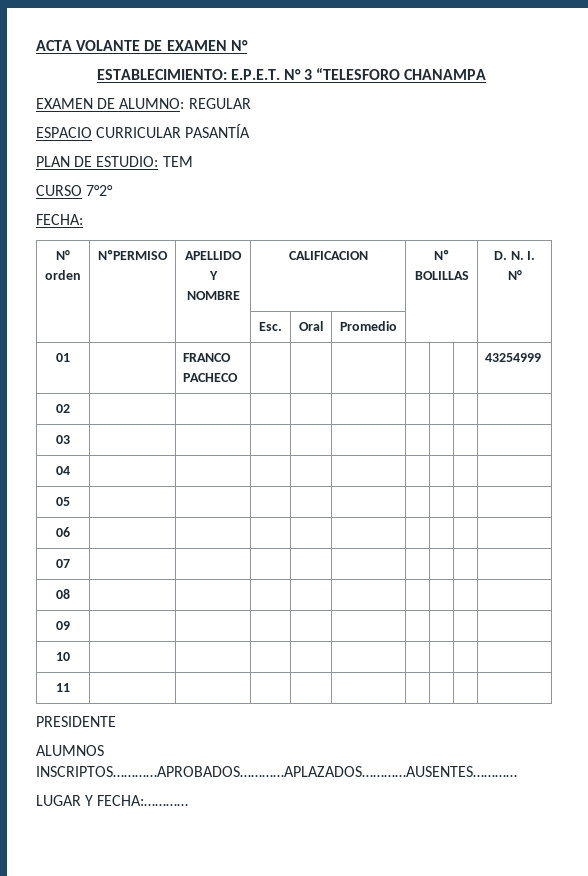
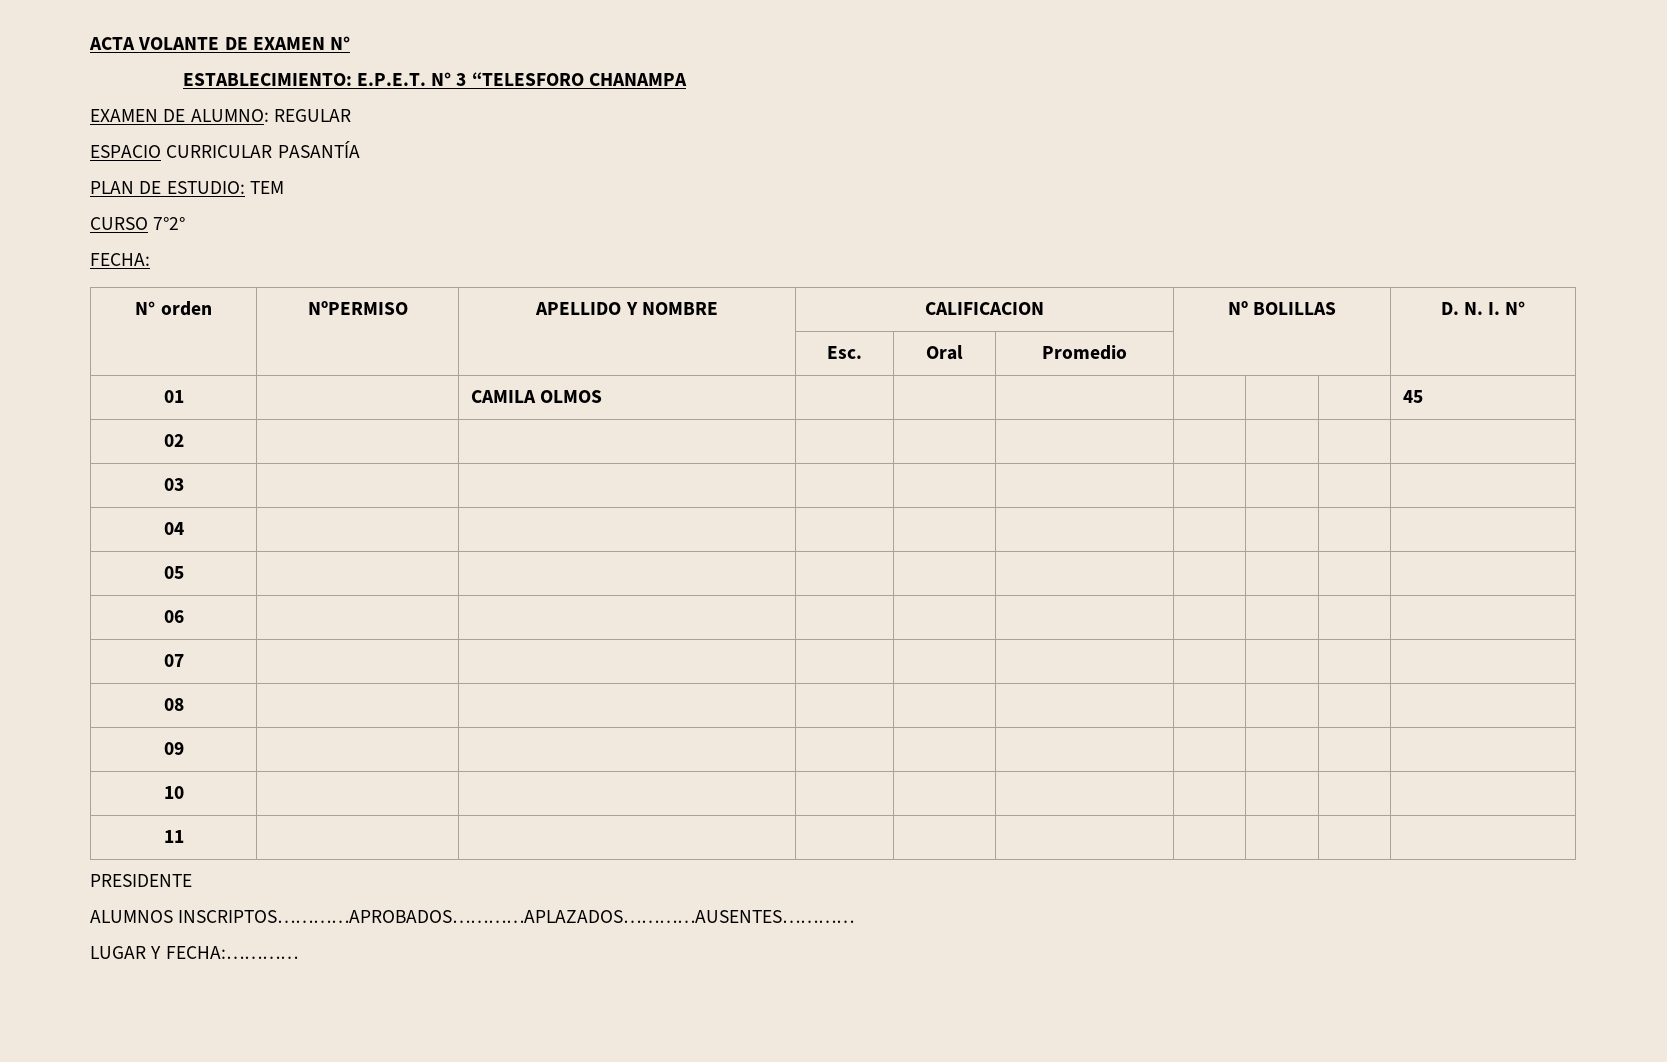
- 01 | | FRANCO PACHECO | | | | | | | 43254999
+ 01 | | CAMILA OLMOS | | | | | | | 45

